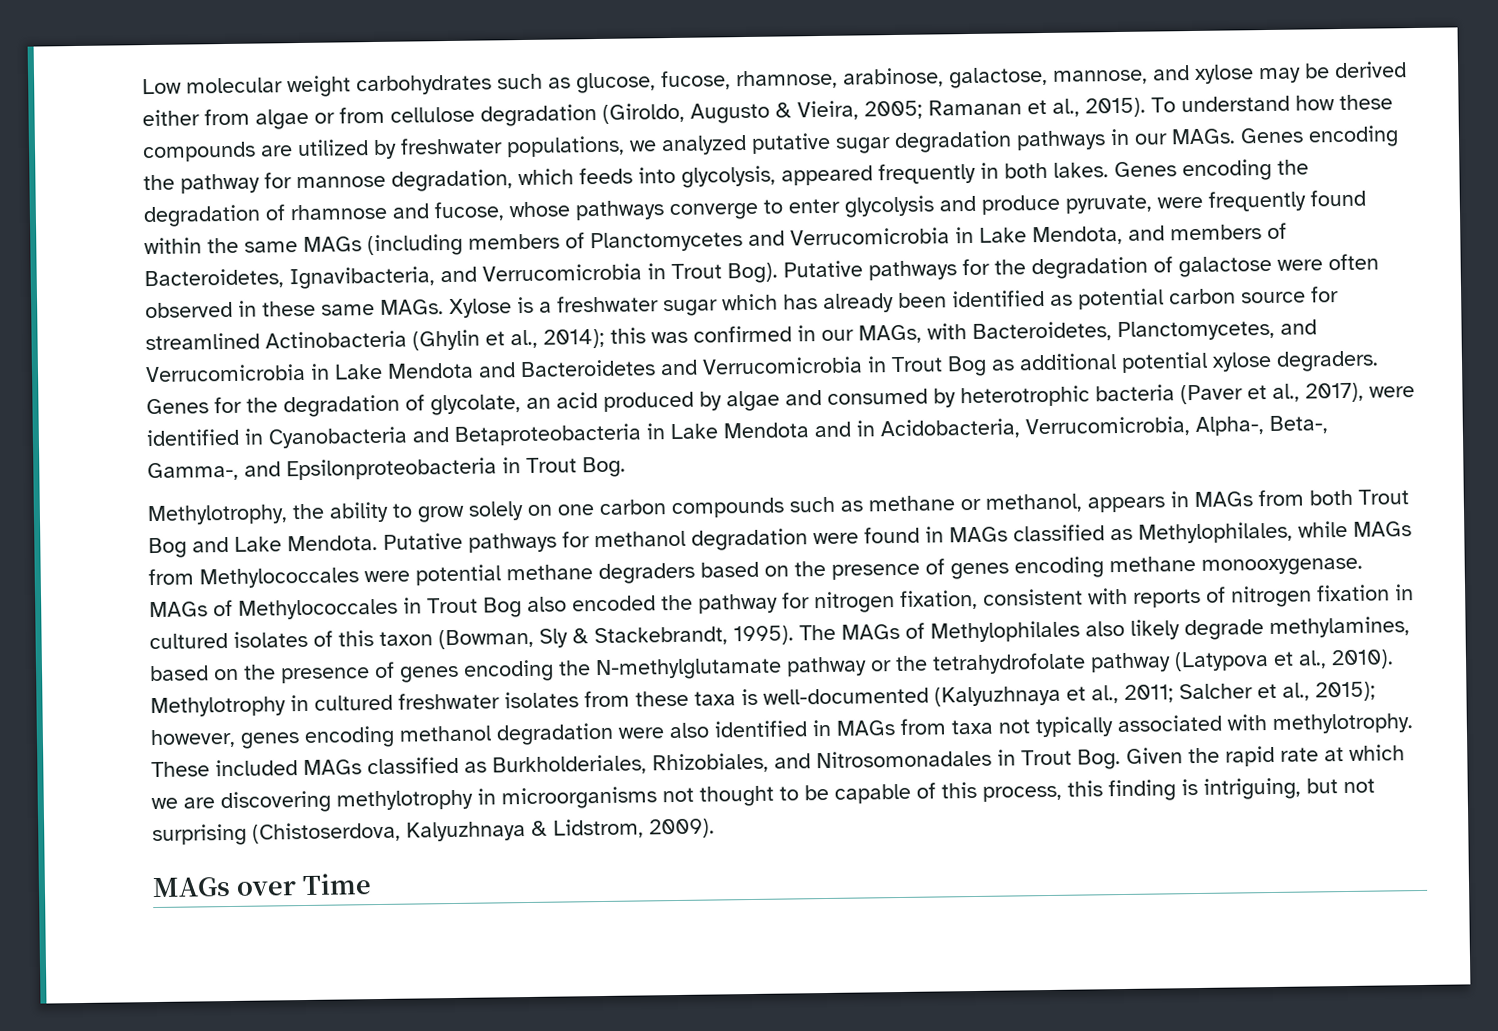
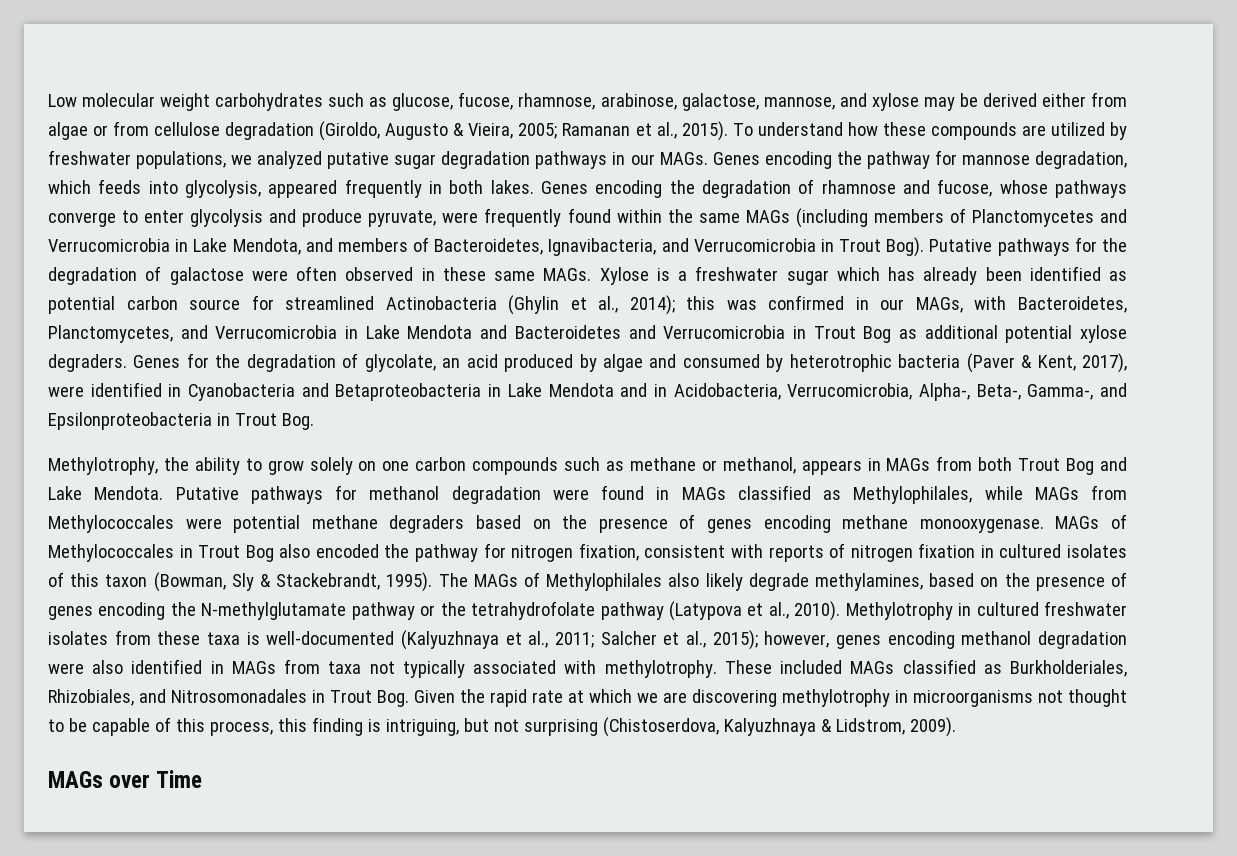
- Genes for the degradation of glycolate, an acid produced by algae and consumed by heterotrophic bacteria (Paver et al., 2017), were identified in Cyanobacteria and Betaproteobacteria in Lake Mendota and in Acidobacteria, Verrucomicrobia, Alpha-, Beta-, Gamma-, and Epsilonproteobacteria in Trout Bog.
+ Genes for the degradation of glycolate, an acid produced by algae and consumed by heterotrophic bacteria (Paver & Kent, 2017), were identified in Cyanobacteria and Betaproteobacteria in Lake Mendota and in Acidobacteria, Verrucomicrobia, Alpha-, Beta-, Gamma-, and Epsilonproteobacteria in Trout Bog.

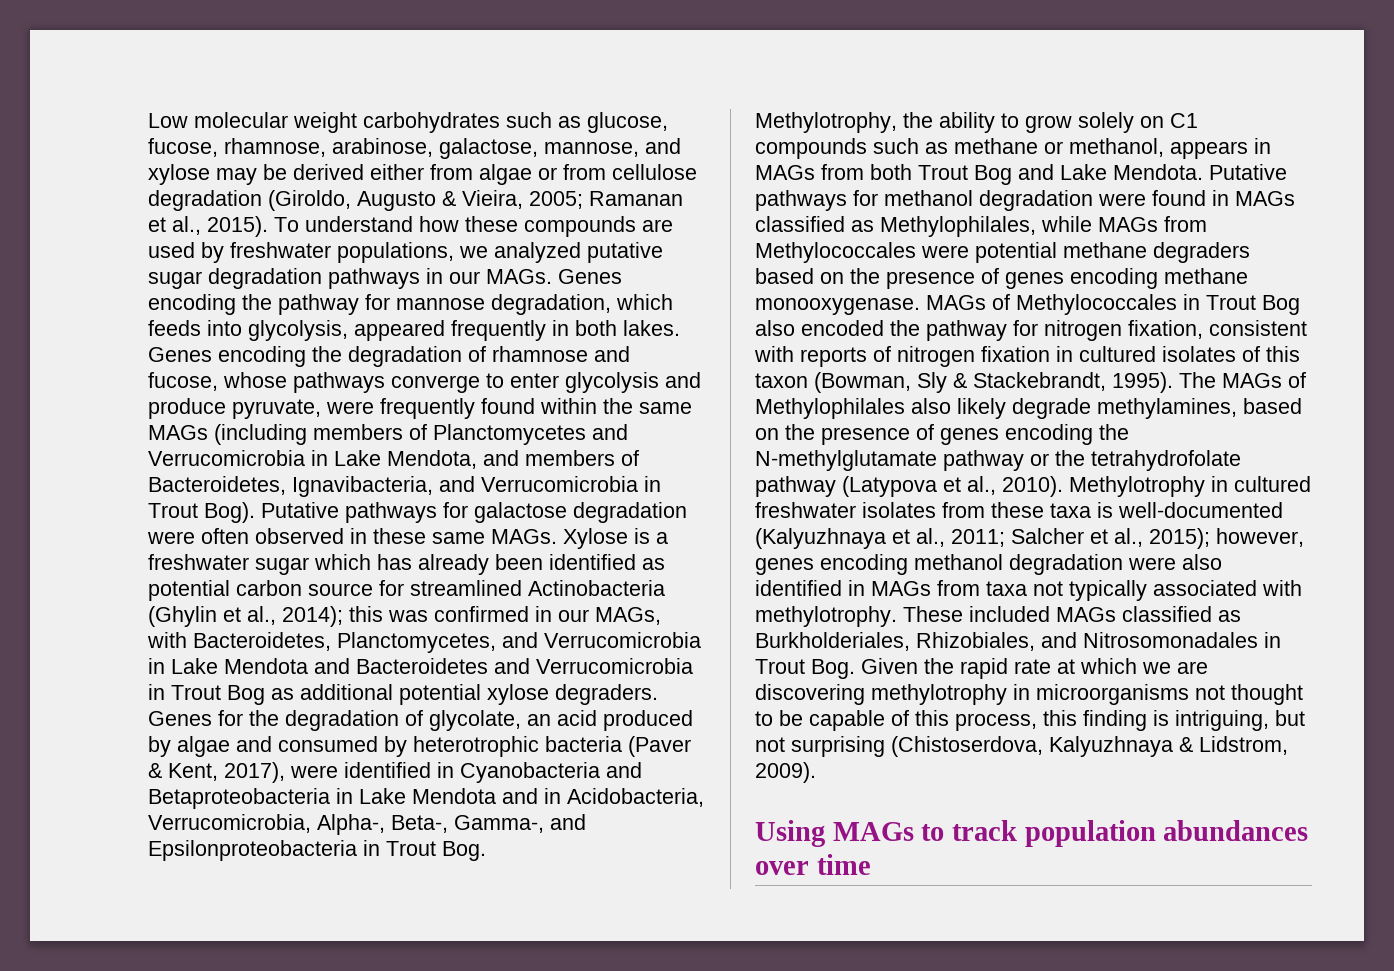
- To understand how these compounds are utilized by freshwater populations, we analyzed putative sugar degradation pathways in our MAGs.
+ To understand how these compounds are used by freshwater populations, we analyzed putative sugar degradation pathways in our MAGs.
- Putative pathways for the degradation of galactose were often observed in these same MAGs.
+ Putative pathways for galactose degradation were often observed in these same MAGs.
- Methylotrophy, the ability to grow solely on one carbon compounds such as methane or methanol, appears in MAGs from both Trout Bog and Lake Mendota.
+ Methylotrophy, the ability to grow solely on C1 compounds such as methane or methanol, appears in MAGs from both Trout Bog and Lake Mendota.
- MAGs over Time
+ Using MAGs to track population abundances over time

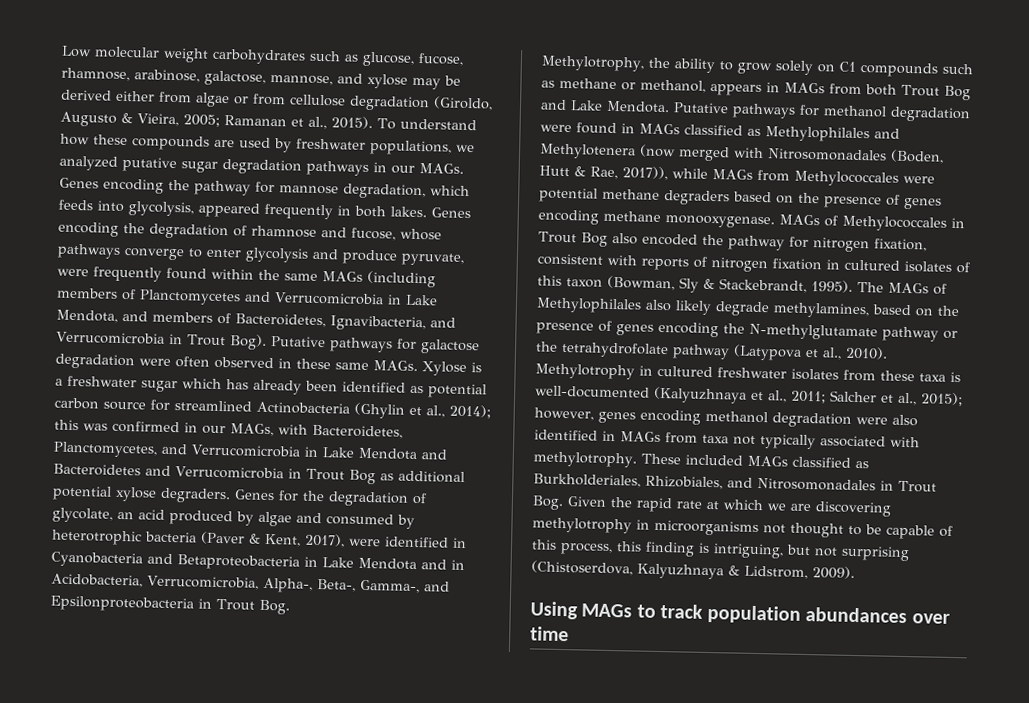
- Putative pathways for methanol degradation were found in MAGs classified as Methylophilales, while MAGs from Methylococcales were potential methane degraders based on the presence of genes encoding methane monooxygenase.
+ Putative pathways for methanol degradation were found in MAGs classified as Methylophilales and Methylotenera (now merged with Nitrosomonadales (Boden, Hutt & Rae, 2017)), while MAGs from Methylococcales were potential methane degraders based on the presence of genes encoding methane monooxygenase.

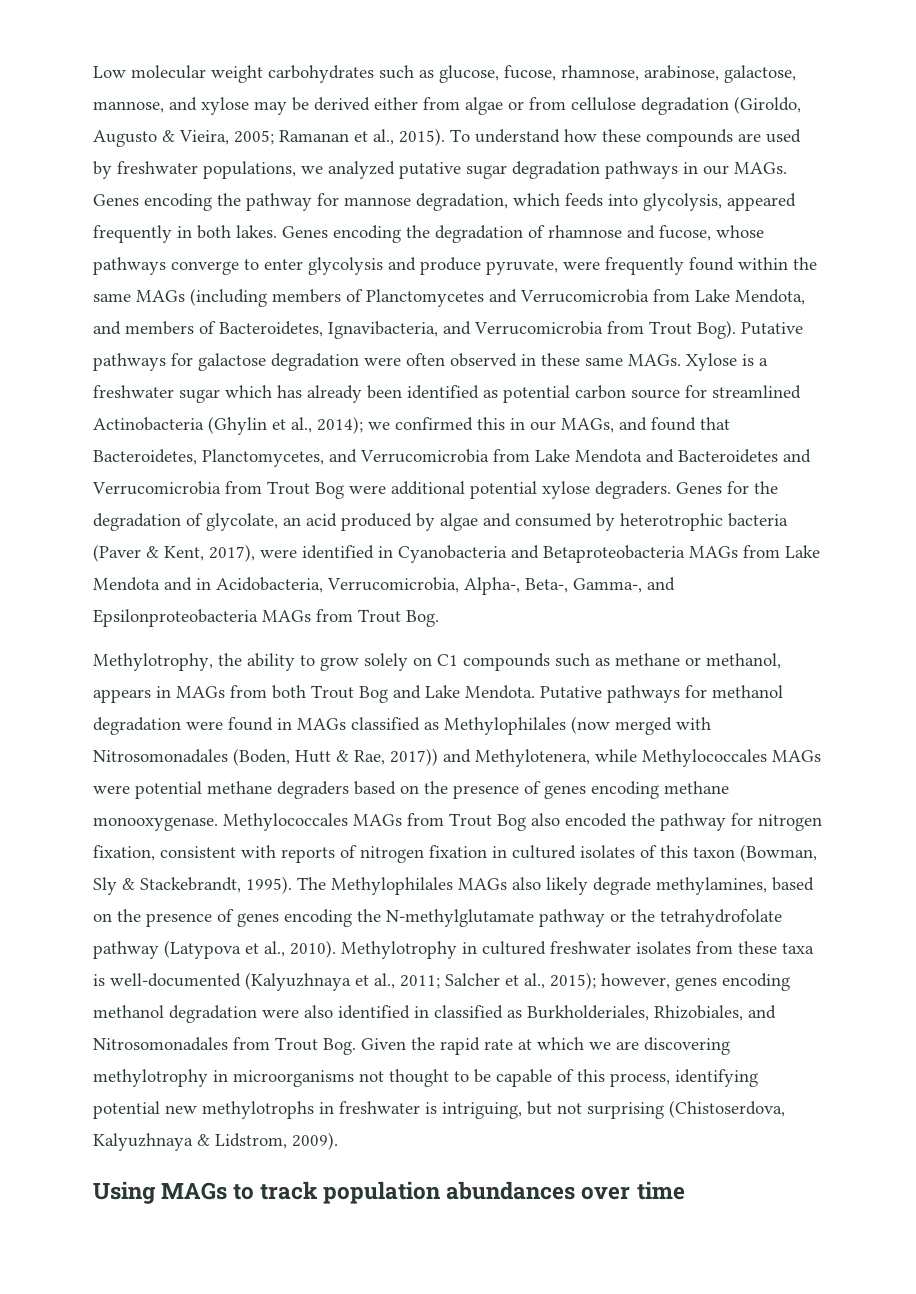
- Genes encoding the degradation of rhamnose and fucose, whose pathways converge to enter glycolysis and produce pyruvate, were frequently found within the same MAGs (including members of Planctomycetes and Verrucomicrobia in Lake Mendota, and members of Bacteroidetes, Ignavibacteria, and Verrucomicrobia in Trout Bog).
+ Genes encoding the degradation of rhamnose and fucose, whose pathways converge to enter glycolysis and produce pyruvate, were frequently found within the same MAGs (including members of Planctomycetes and Verrucomicrobia from Lake Mendota, and members of Bacteroidetes, Ignavibacteria, and Verrucomicrobia from Trout Bog).
- Xylose is a freshwater sugar which has already been identified as potential carbon source for streamlined Actinobacteria (Ghylin et al., 2014); this was confirmed in our MAGs, with Bacteroidetes, Planctomycetes, and Verrucomicrobia in Lake Mendota and Bacteroidetes and Verrucomicrobia in Trout Bog as additional potential xylose degraders.
+ Xylose is a freshwater sugar which has already been identified as potential carbon source for streamlined Actinobacteria (Ghylin et al., 2014); we confirmed this in our MAGs, and found that Bacteroidetes, Planctomycetes, and Verrucomicrobia from Lake Mendota and Bacteroidetes and Verrucomicrobia from Trout Bog were additional potential xylose degraders.
- Genes for the degradation of glycolate, an acid produced by algae and consumed by heterotrophic bacteria (Paver & Kent, 2017), were identified in Cyanobacteria and Betaproteobacteria in Lake Mendota and in Acidobacteria, Verrucomicrobia, Alpha-, Beta-, Gamma-, and Epsilonproteobacteria in Trout Bog.
+ Genes for the degradation of glycolate, an acid produced by algae and consumed by heterotrophic bacteria (Paver & Kent, 2017), were identified in Cyanobacteria and Betaproteobacteria MAGs from Lake Mendota and in Acidobacteria, Verrucomicrobia, Alpha-, Beta-, Gamma-, and Epsilonproteobacteria MAGs from Trout Bog.
- Putative pathways for methanol degradation were found in MAGs classified as Methylophilales and Methylotenera (now merged with Nitrosomonadales (Boden, Hutt & Rae, 2017)), while MAGs from Methylococcales were potential methane degraders based on the presence of genes encoding methane monooxygenase.
+ Putative pathways for methanol degradation were found in MAGs classified as Methylophilales (now merged with Nitrosomonadales (Boden, Hutt & Rae, 2017)) and Methylotenera, while Methylococcales MAGs were potential methane degraders based on the presence of genes encoding methane monooxygenase.
- MAGs of Methylococcales in Trout Bog also encoded the pathway for nitrogen fixation, consistent with reports of nitrogen fixation in cultured isolates of this taxon (Bowman, Sly & Stackebrandt, 1995).
+ Methylococcales MAGs from Trout Bog also encoded the pathway for nitrogen fixation, consistent with reports of nitrogen fixation in cultured isolates of this taxon (Bowman, Sly & Stackebrandt, 1995).
- The MAGs of Methylophilales also likely degrade methylamines, based on the presence of genes encoding the N-methylglutamate pathway or the tetrahydrofolate pathway (Latypova et al., 2010).
+ The Methylophilales MAGs also likely degrade methylamines, based on the presence of genes encoding the N-methylglutamate pathway or the tetrahydrofolate pathway (Latypova et al., 2010).
- however, genes encoding methanol degradation were also identified in MAGs from taxa not typically associated with methylotrophy. These included MAGs classified as Burkholderiales, Rhizobiales, and Nitrosomonadales in Trout Bog. Given the rapid rate at which we are discovering methylotrophy in microorganisms not thought to be capable of this process, this finding is intriguing, but not surprising (Chistoserdova, Kalyuzhnaya & Lidstrom, 2009).
+ however, genes encoding methanol degradation were also identified in classified as Burkholderiales, Rhizobiales, and Nitrosomonadales from Trout Bog. Given the rapid rate at which we are discovering methylotrophy in microorganisms not thought to be capable of this process, identifying potential new methylotrophs in freshwater is intriguing, but not surprising (Chistoserdova, Kalyuzhnaya & Lidstrom, 2009).

